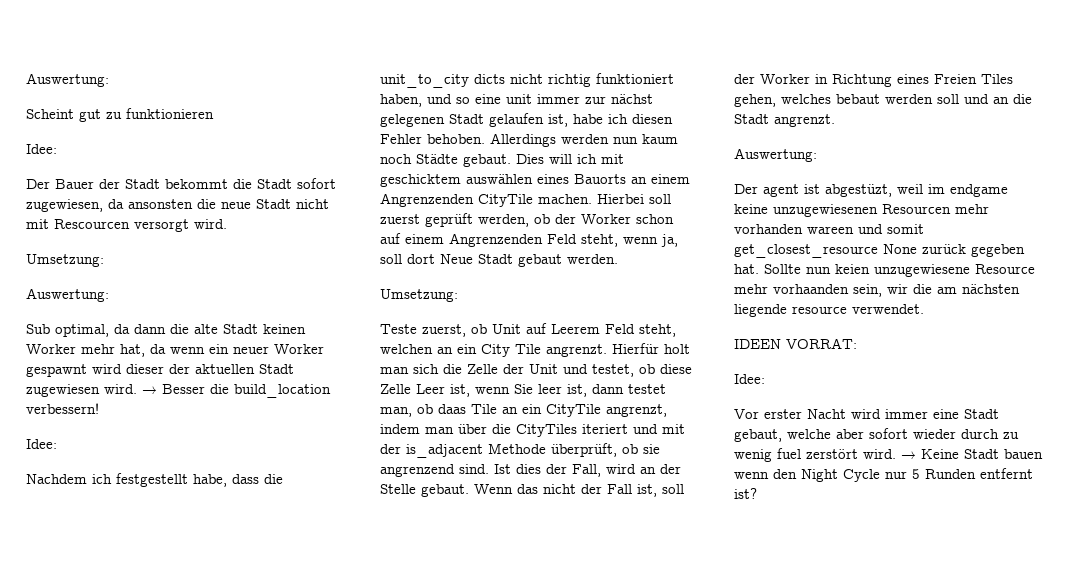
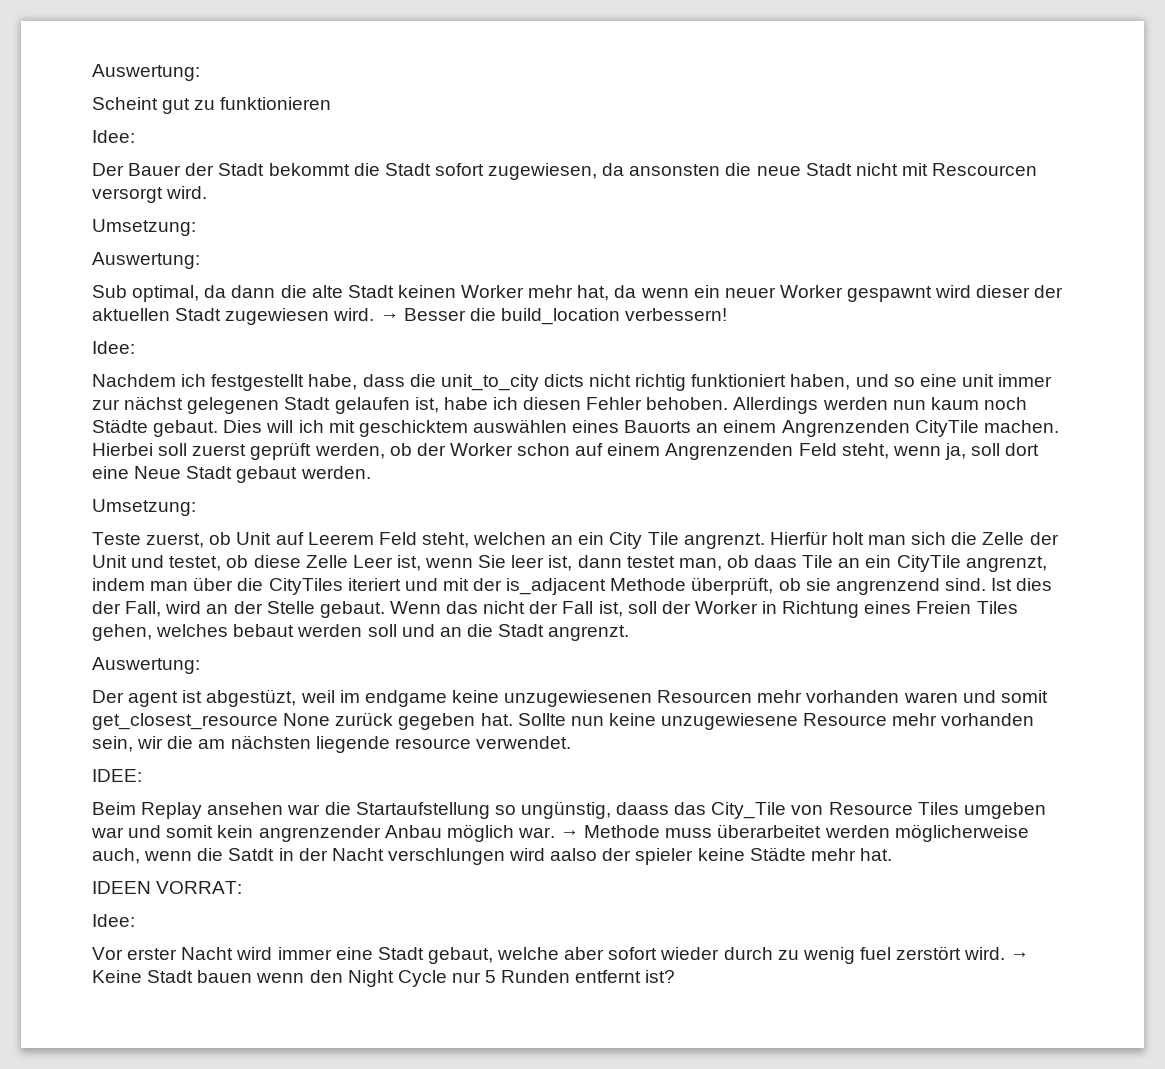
- Hierbei soll zuerst geprüft werden, ob der Worker schon auf einem Angrenzenden Feld steht, wenn ja, soll dort Neue Stadt gebaut werden.
+ Hierbei soll zuerst geprüft werden, ob der Worker schon auf einem Angrenzenden Feld steht, wenn ja, soll dort eine Neue Stadt gebaut werden.
- Der agent ist abgestüzt, weil im endgame keine unzugewiesenen Resourcen mehr vorhanden wareen und somit get_closest_resource None zurück gegeben hat.
+ Der agent ist abgestüzt, weil im endgame keine unzugewiesenen Resourcen mehr vorhanden waren und somit get_closest_resource None zurück gegeben hat.
- Sollte nun keien unzugewiesene Resource mehr vorhaanden sein, wir die am nächsten liegende resource verwendet.
+ Sollte nun keine unzugewiesene Resource mehr vorhanden sein, wir die am nächsten liegende resource verwendet.
+ IDEE:
+ Beim Replay ansehen war die Startaufstellung so ungünstig, daass das City_Tile von Resource Tiles umgeben war und somit kein angrenzender Anbau möglich war. → Methode muss überarbeitet werden möglicherweise auch, wenn die Satdt in der Nacht verschlungen wird aalso der spieler keine Städte mehr hat.

